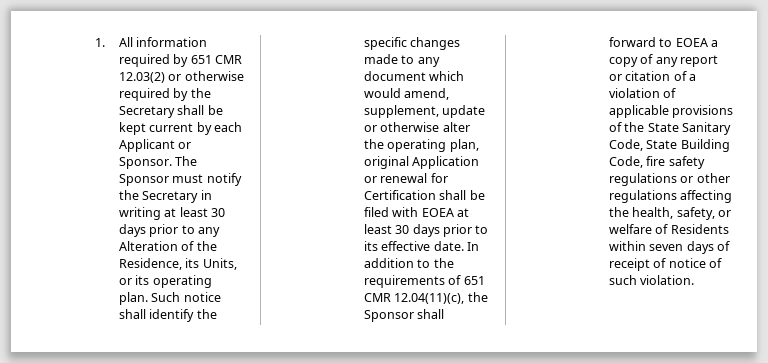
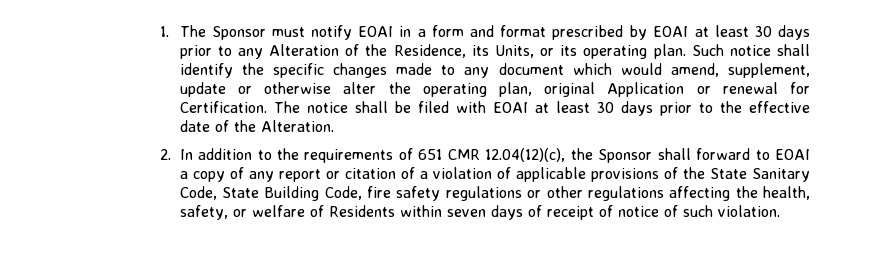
- 1. All information required by 651 CMR 12.03(2) or otherwise required by the Secretary shall be kept current by each Applicant or Sponsor. The Sponsor must notify the Secretary in writing at least 30 days prior to any Alteration of the Residence, its Units, or its operating plan.
+ 1. The Sponsor must notify EOAI in a form and format prescribed by EOAI at least 30 days prior to any Alteration of the Residence, its Units, or its operating plan.
- Such notice shall identify the specific changes made to any document which would amend, supplement, update or otherwise alter the operating plan, original Application or renewal for Certification shall be filed with EOEA at least 30 days prior to its effective date. In addition to the requirements of 651 CMR 12.04(11)(c), the Sponsor shall forward to EOEA a copy of any report or citation of a violation of applicable provisions of the State Sanitary Code, State Building Code, fire safety regulations or other regulations affecting the health, safety, or welfare of Residents within seven days of receipt of notice of such violation.
+ Such notice shall identify the specific changes made to any document which would amend, supplement, update or otherwise alter the operating plan, original Application or renewal for Certification. The notice shall be filed with EOAI at least 30 days prior to the effective date of the Alteration.
+ 2. In addition to the requirements of 651 CMR 12.04(12)(c), the Sponsor shall forward to EOAI a copy of any report or citation of a violation of applicable provisions of the State Sanitary Code, State Building Code, fire safety regulations or other regulations affecting the health, safety, or welfare of Residents within seven days of receipt of notice of such violation.

